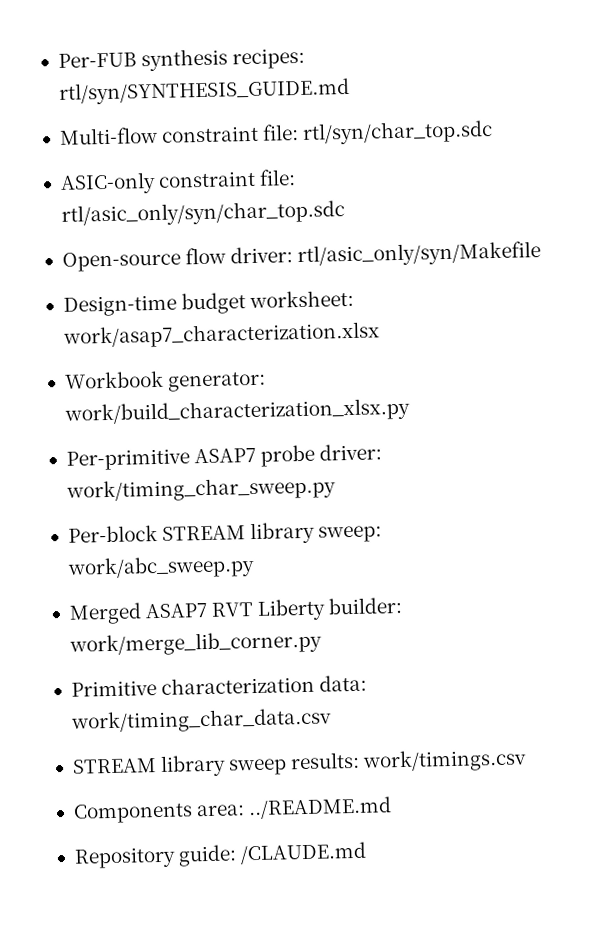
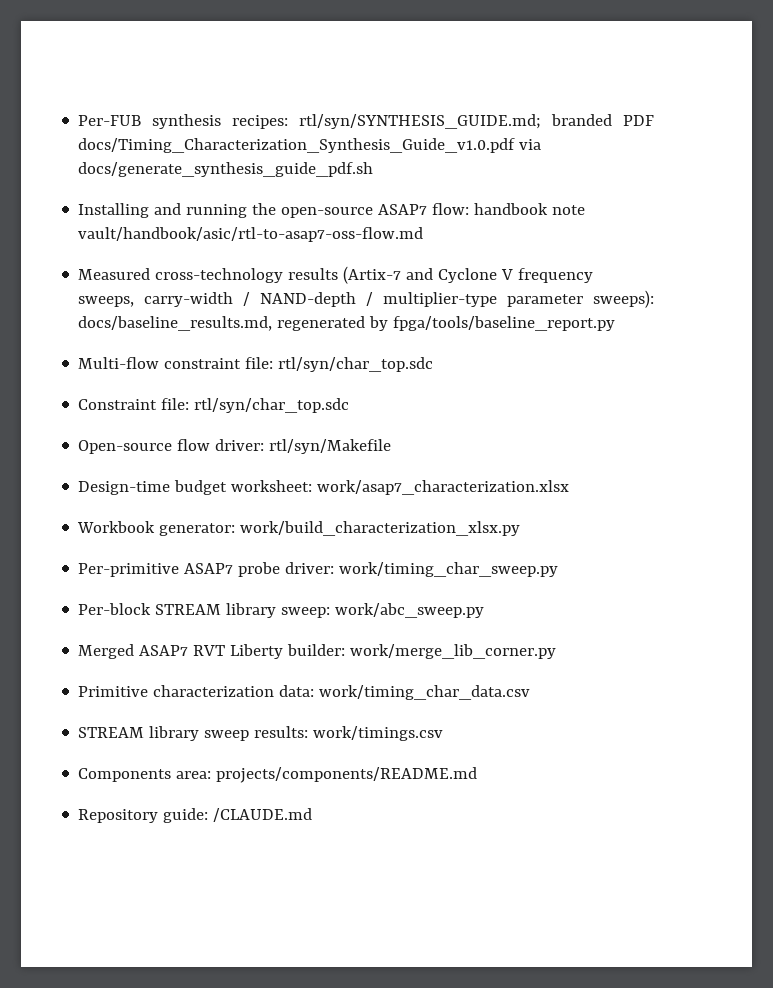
- Per-FUB synthesis recipes: rtl/syn/SYNTHESIS_GUIDE.md
+ Per-FUB synthesis recipes: rtl/syn/SYNTHESIS_GUIDE.md; branded PDF docs/Timing_Characterization_Synthesis_Guide_v1.0.pdf via docs/generate_synthesis_guide_pdf.sh
+ Installing and running the open-source ASAP7 flow: handbook note vault/handbook/asic/rtl-to-asap7-oss-flow.md
+ Measured cross-technology results (Artix-7 and Cyclone V frequency sweeps, carry-width / NAND-depth / multiplier-type parameter sweeps): docs/baseline_results.md, regenerated by fpga/tools/baseline_report.py
- ASIC-only constraint file: rtl/asic_only/syn/char_top.sdc
+ Constraint file: rtl/syn/char_top.sdc
- Open-source flow driver: rtl/asic_only/syn/Makefile
+ Open-source flow driver: rtl/syn/Makefile
- Components area: ../README.md
+ Components area: projects/components/README.md

